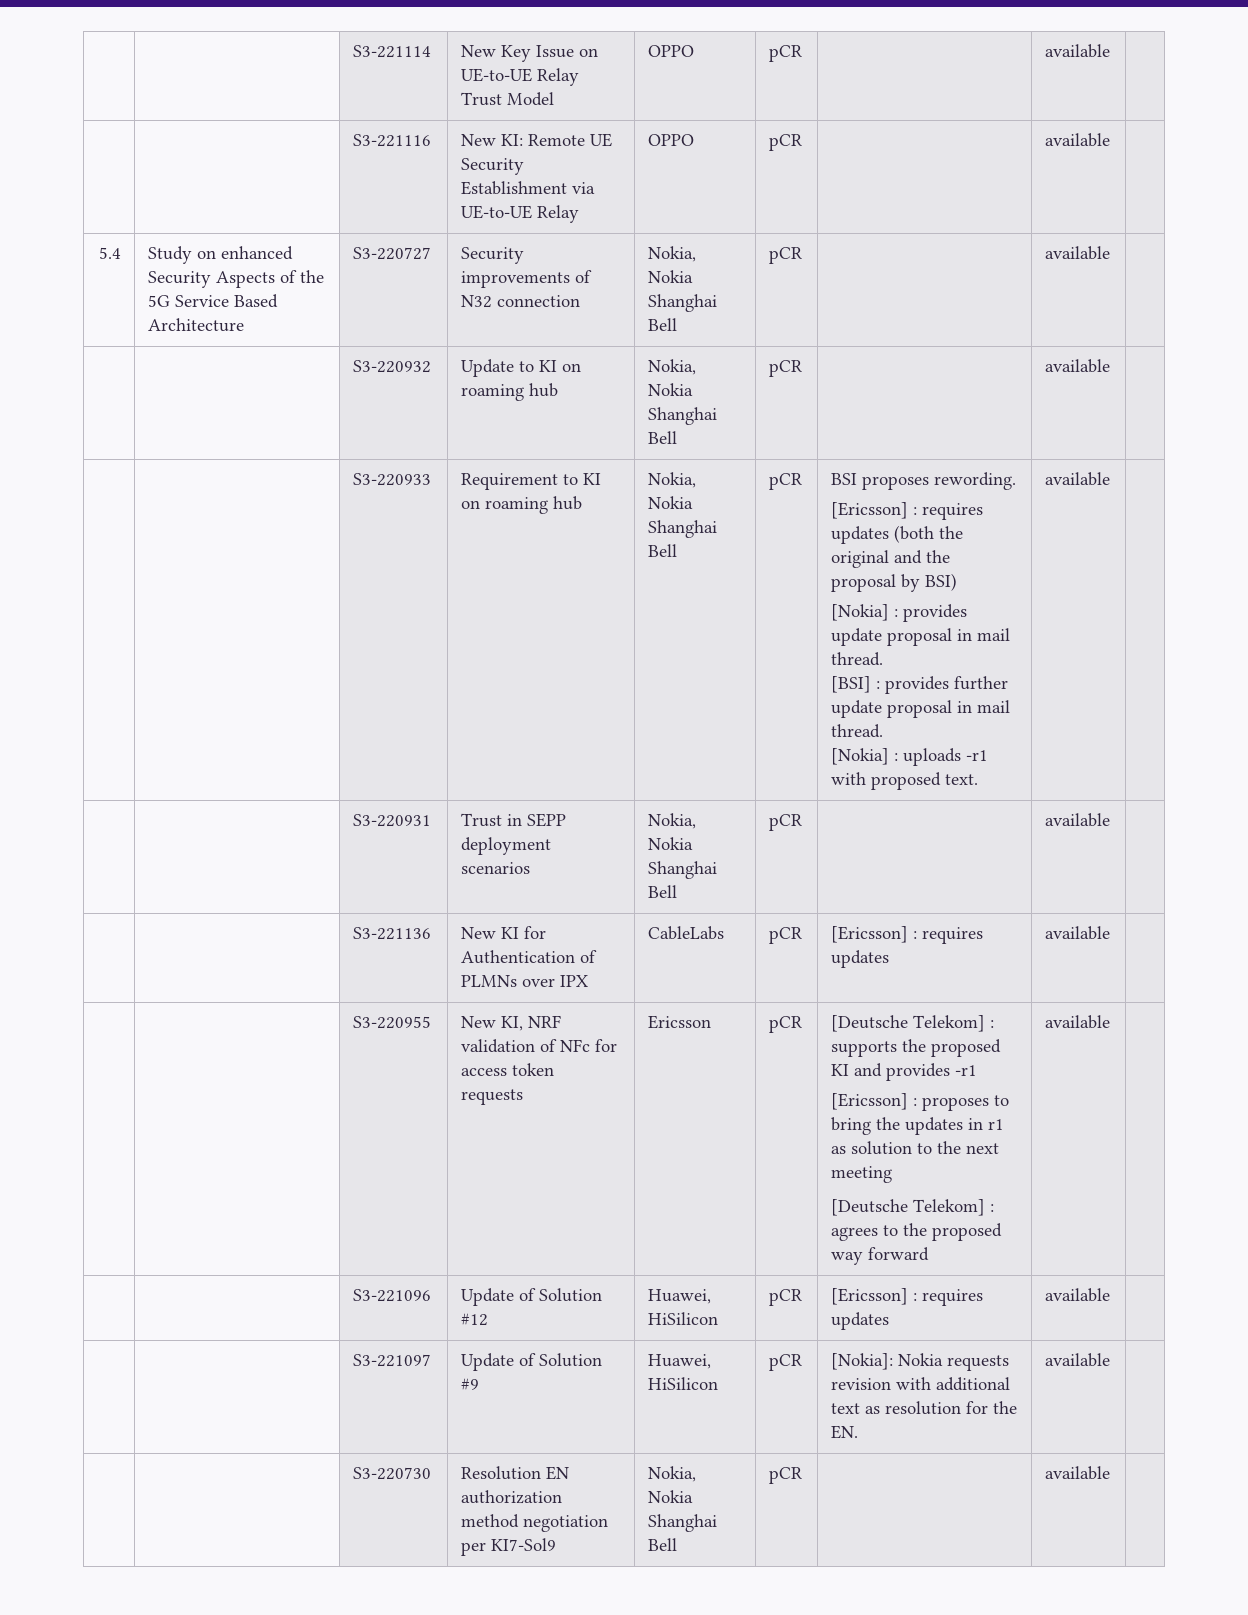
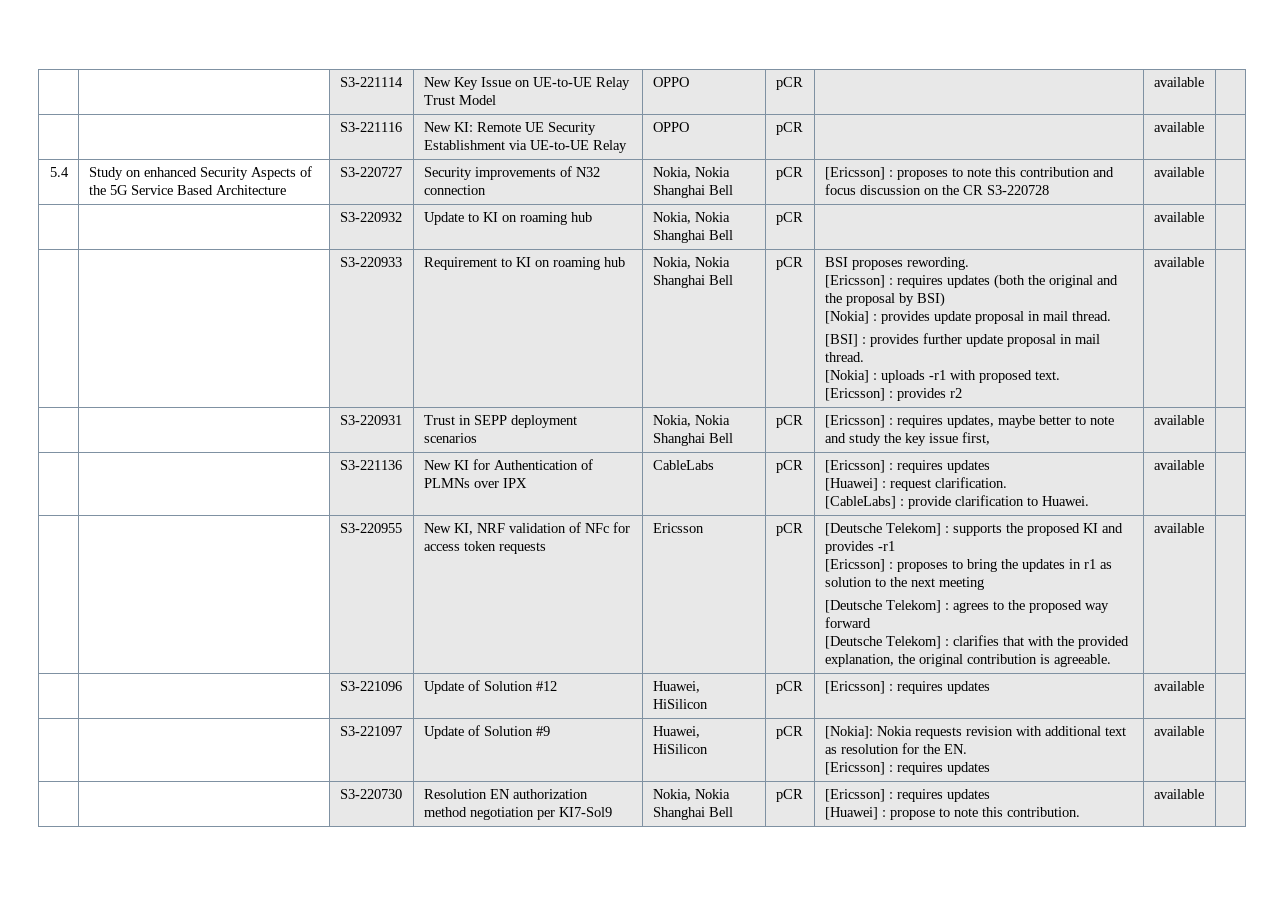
- 5.4 | Study on enhanced Security Aspects of the 5G Service Based Architecture | S3-220727 | Security improvements of N32 connection | Nokia, Nokia Shanghai Bell | pCR | | available |
+ 5.4 | Study on enhanced Security Aspects of the 5G Service Based Architecture | S3-220727 | Security improvements of N32 connection | Nokia, Nokia Shanghai Bell | pCR | [Ericsson] : proposes to note this contribution and focus discussion on the CR S3-220728 | available |
+ [Ericsson] : provides r2
- | | S3-220931 | Trust in SEPP deployment scenarios | Nokia, Nokia Shanghai Bell | pCR | | available |
+ | | S3-220931 | Trust in SEPP deployment scenarios | Nokia, Nokia Shanghai Bell | pCR | [Ericsson] : requires updates, maybe better to note and study the key issue first, | available |
- | | S3-221136 | New KI for Authentication of PLMNs over IPX | CableLabs | pCR | [Ericsson] : requires updates | available |
+ | | S3-221136 | New KI for Authentication of PLMNs over IPX | CableLabs | pCR | [Ericsson] : requires updates
+ [Huawei] : request clarification.
+ [CableLabs] : provide clarification to Huawei. | available |
+ [Deutsche Telekom] : clarifies that with the provided explanation, the original contribution is agreeable.
- | | S3-221097 | Update of Solution #9 | Huawei, HiSilicon | pCR | [Nokia]: Nokia requests revision with additional text as resolution for the EN. | available |
+ | | S3-221097 | Update of Solution #9 | Huawei, HiSilicon | pCR | [Nokia]: Nokia requests revision with additional text as resolution for the EN.
+ [Ericsson] : requires updates | available |
- | | S3-220730 | Resolution EN authorization method negotiation per KI7-Sol9 | Nokia, Nokia Shanghai Bell | pCR | | available |
+ | | S3-220730 | Resolution EN authorization method negotiation per KI7-Sol9 | Nokia, Nokia Shanghai Bell | pCR | [Ericsson] : requires updates
+ [Huawei] : propose to note this contribution. | available |

